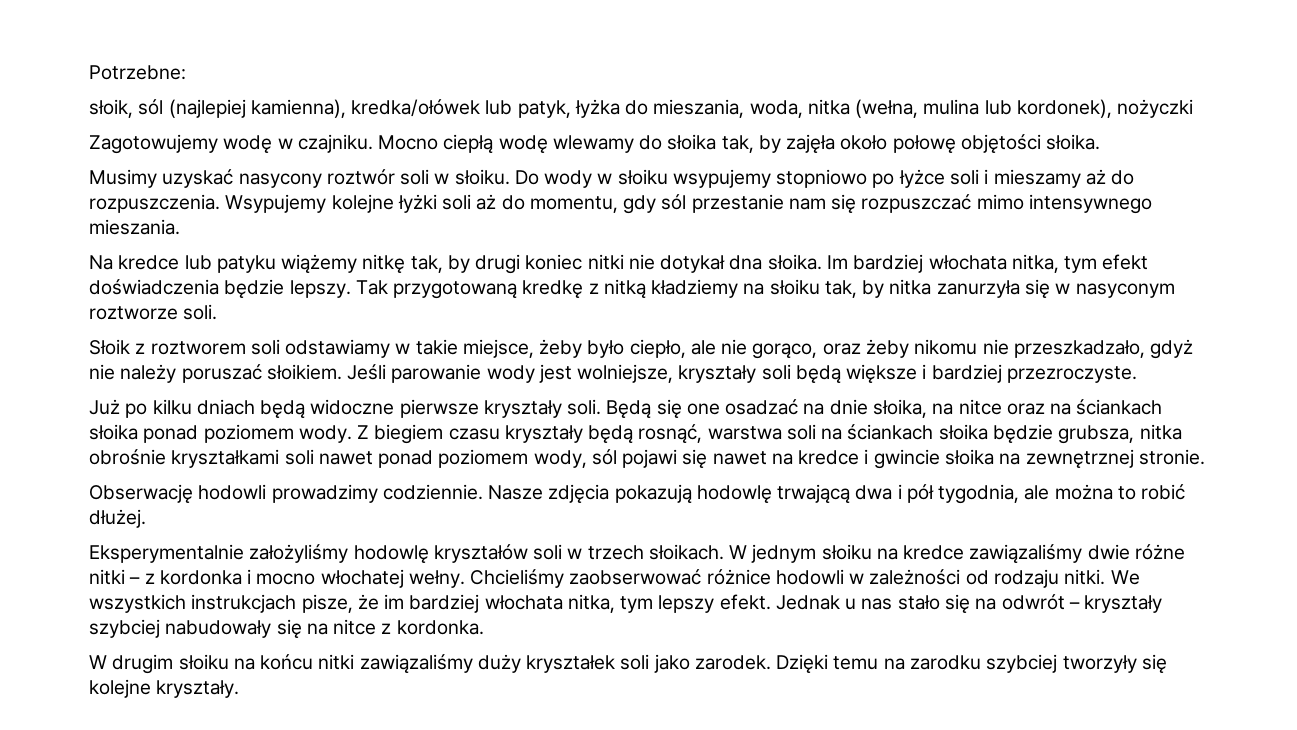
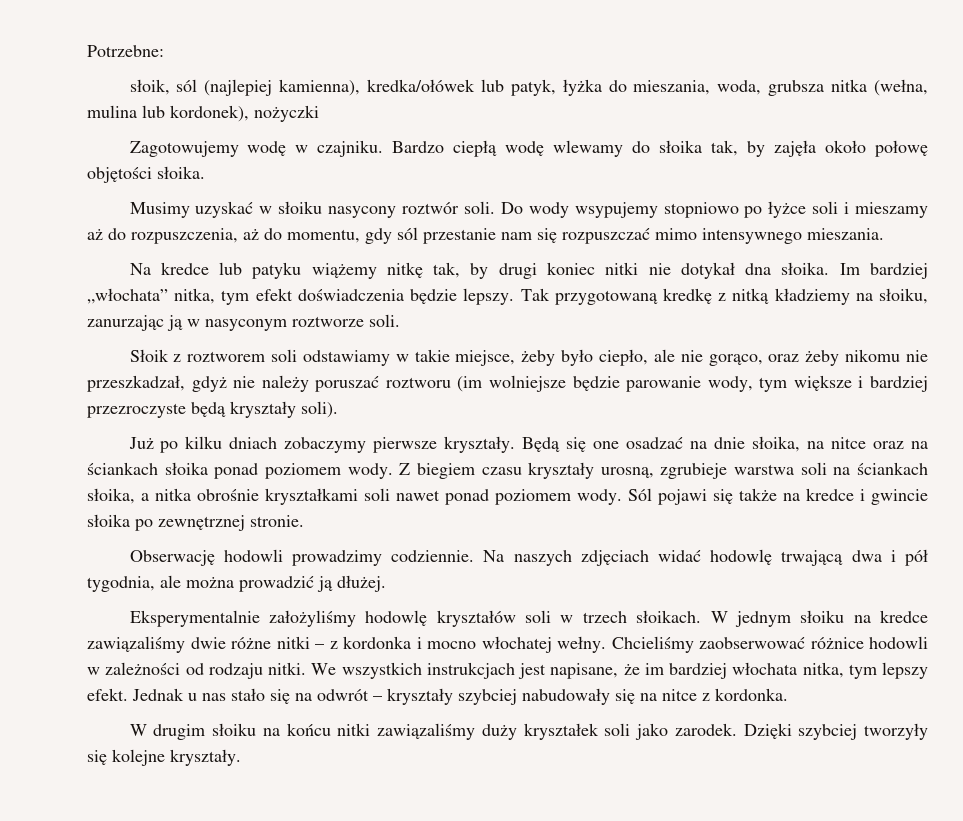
- słoik, sól (najlepiej kamienna), kredka/ołówek lub patyk, łyżka do mieszania, woda, nitka (wełna, mulina lub kordonek), nożyczki
+ słoik, sól (najlepiej kamienna), kredka/ołówek lub patyk, łyżka do mieszania, woda, grubsza nitka (wełna, mulina lub kordonek), nożyczki
- Mocno ciepłą wodę wlewamy do słoika tak, by zajęła około połowę objętości słoika.
+ Bardzo ciepłą wodę wlewamy do słoika tak, by zajęła około połowę objętości słoika.
- Musimy uzyskać nasycony roztwór soli w słoiku. Do wody w słoiku wsypujemy stopniowo po łyżce soli i mieszamy aż do rozpuszczenia. Wsypujemy kolejne łyżki soli aż do momentu, gdy sól przestanie nam się rozpuszczać mimo intensywnego mieszania.
+ Musimy uzyskać w słoiku nasycony roztwór soli. Do wody wsypujemy stopniowo po łyżce soli i mieszamy aż do rozpuszczenia, aż do momentu, gdy sól przestanie nam się rozpuszczać mimo intensywnego mieszania.
- Im bardziej włochata nitka, tym efekt doświadczenia będzie lepszy.
+ Im bardziej „włochata” nitka, tym efekt doświadczenia będzie lepszy.
- Tak przygotowaną kredkę z nitką kładziemy na słoiku tak, by nitka zanurzyła się w nasyconym roztworze soli.
+ Tak przygotowaną kredkę z nitką kładziemy na słoiku, zanurzając ją w nasyconym roztworze soli.
- Słoik z roztworem soli odstawiamy w takie miejsce, żeby było ciepło, ale nie gorąco, oraz żeby nikomu nie przeszkadzało, gdyż nie należy poruszać słoikiem. Jeśli parowanie wody jest wolniejsze, kryształy soli będą większe i bardziej przezroczyste.
+ Słoik z roztworem soli odstawiamy w takie miejsce, żeby było ciepło, ale nie gorąco, oraz żeby nikomu nie przeszkadzał, gdyż nie należy poruszać roztworu (im wolniejsze będzie parowanie wody, tym większe i bardziej przezroczyste będą kryształy soli).
- Już po kilku dniach będą widoczne pierwsze kryształy soli.
+ Już po kilku dniach zobaczymy pierwsze kryształy.
- Z biegiem czasu kryształy będą rosnąć, warstwa soli na ściankach słoika będzie grubsza, nitka obrośnie kryształkami soli nawet ponad poziomem wody, sól pojawi się nawet na kredce i gwincie słoika na zewnętrznej stronie.
+ Z biegiem czasu kryształy urosną, zgrubieje warstwa soli na ściankach słoika, a nitka obrośnie kryształkami soli nawet ponad poziomem wody. Sól pojawi się także na kredce i gwincie słoika po zewnętrznej stronie.
- Nasze zdjęcia pokazują hodowlę trwającą dwa i pół tygodnia, ale można to robić dłużej.
+ Na naszych zdjęciach widać hodowlę trwającą dwa i pół tygodnia, ale można prowadzić ją dłużej.
- We wszystkich instrukcjach pisze, że im bardziej włochata nitka, tym lepszy efekt.
+ We wszystkich instrukcjach jest napisane, że im bardziej włochata nitka, tym lepszy efekt.
- Dzięki temu na zarodku szybciej tworzyły się kolejne kryształy.
+ Dzięki szybciej tworzyły się kolejne kryształy.

